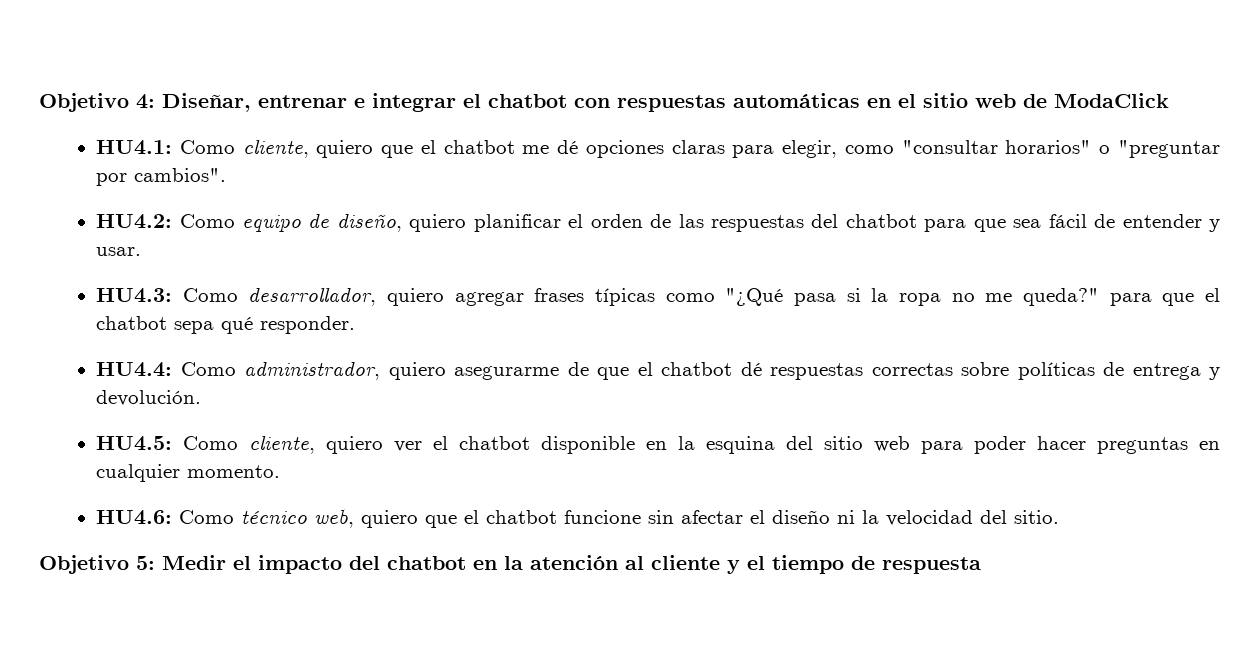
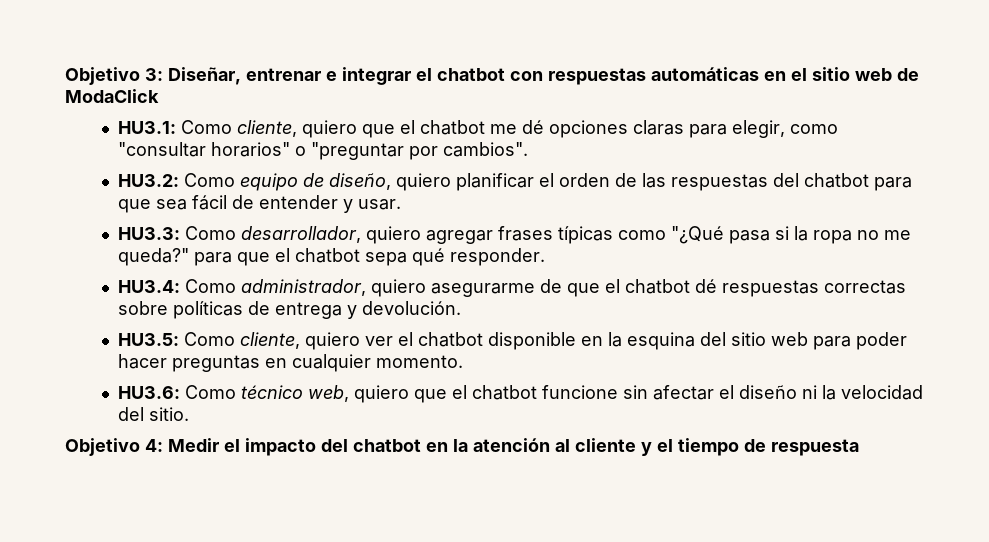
- Objetivo 4: Diseñar, entrenar e integrar el chatbot con respuestas automáticas en el sitio web de ModaClick
+ Objetivo 3: Diseñar, entrenar e integrar el chatbot con respuestas automáticas en el sitio web de ModaClick
- HU4.1: Como cliente, quiero que el chatbot me dé opciones claras para elegir, como "consultar horarios" o "preguntar por cambios".
+ HU3.1: Como cliente, quiero que el chatbot me dé opciones claras para elegir, como "consultar horarios" o "preguntar por cambios".
- HU4.2: Como equipo de diseño, quiero planificar el orden de las respuestas del chatbot para que sea fácil de entender y usar.
+ HU3.2: Como equipo de diseño, quiero planificar el orden de las respuestas del chatbot para que sea fácil de entender y usar.
- HU4.3: Como desarrollador, quiero agregar frases típicas como "¿Qué pasa si la ropa no me queda?" para que el chatbot sepa qué responder.
+ HU3.3: Como desarrollador, quiero agregar frases típicas como "¿Qué pasa si la ropa no me queda?" para que el chatbot sepa qué responder.
- HU4.4: Como administrador, quiero asegurarme de que el chatbot dé respuestas correctas sobre políticas de entrega y devolución.
+ HU3.4: Como administrador, quiero asegurarme de que el chatbot dé respuestas correctas sobre políticas de entrega y devolución.
- HU4.5: Como cliente, quiero ver el chatbot disponible en la esquina del sitio web para poder hacer preguntas en cualquier momento.
+ HU3.5: Como cliente, quiero ver el chatbot disponible en la esquina del sitio web para poder hacer preguntas en cualquier momento.
- HU4.6: Como técnico web, quiero que el chatbot funcione sin afectar el diseño ni la velocidad del sitio.
+ HU3.6: Como técnico web, quiero que el chatbot funcione sin afectar el diseño ni la velocidad del sitio.
- Objetivo 5: Medir el impacto del chatbot en la atención al cliente y el tiempo de respuesta
+ Objetivo 4: Medir el impacto del chatbot en la atención al cliente y el tiempo de respuesta

